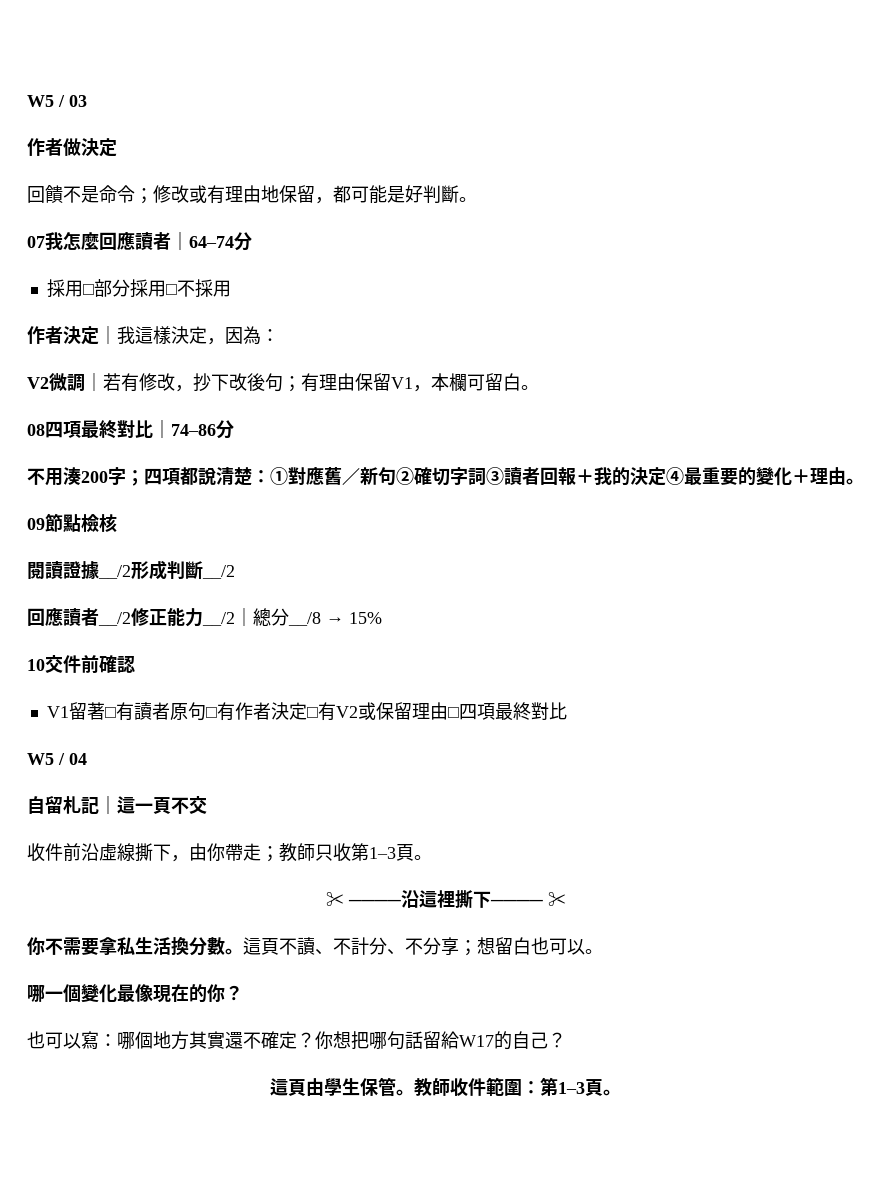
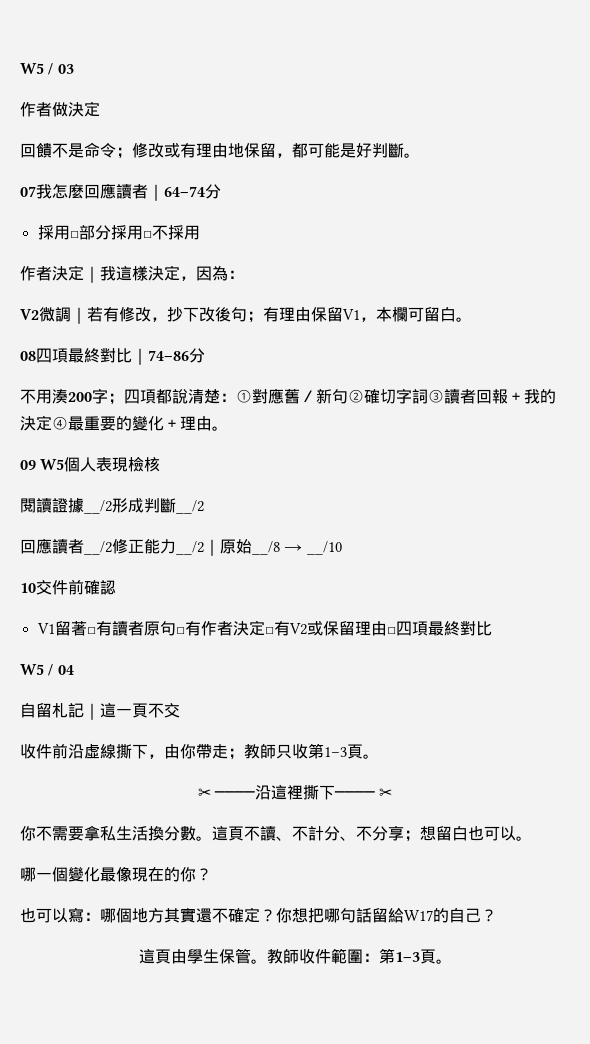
- 09節點檢核
+ 09 W5個人表現檢核
- 回應讀者__/2修正能力__/2｜總分__/8 → 15%
+ 回應讀者__/2修正能力__/2｜原始__/8 → __/10

